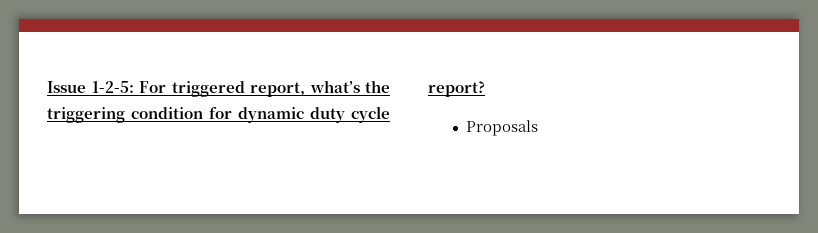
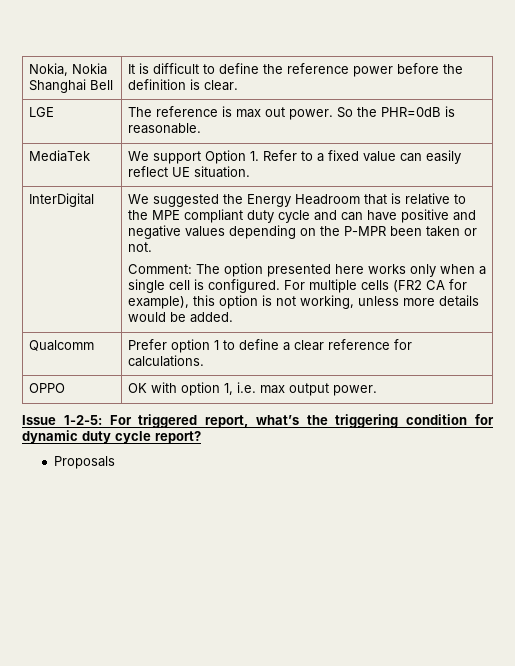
+ Nokia, Nokia Shanghai Bell | It is difficult to define the reference power before the definition is clear.
+ LGE | The reference is max out power. So the PHR=0dB is reasonable.
+ MediaTek | We support Option 1. Refer to a fixed value can easily reflect UE situation.
+ InterDigital | We suggested the Energy Headroom that is relative to the MPE compliant duty cycle and can have positive and negative values depending on the P-MPR been taken or not.
+ Comment: The option presented here works only when a single cell is configured. For multiple cells (FR2 CA for example), this option is not working, unless more details would be added.
+ Qualcomm | Prefer option 1 to define a clear reference for calculations.
+ OPPO | OK with option 1, i.e. max output power.

